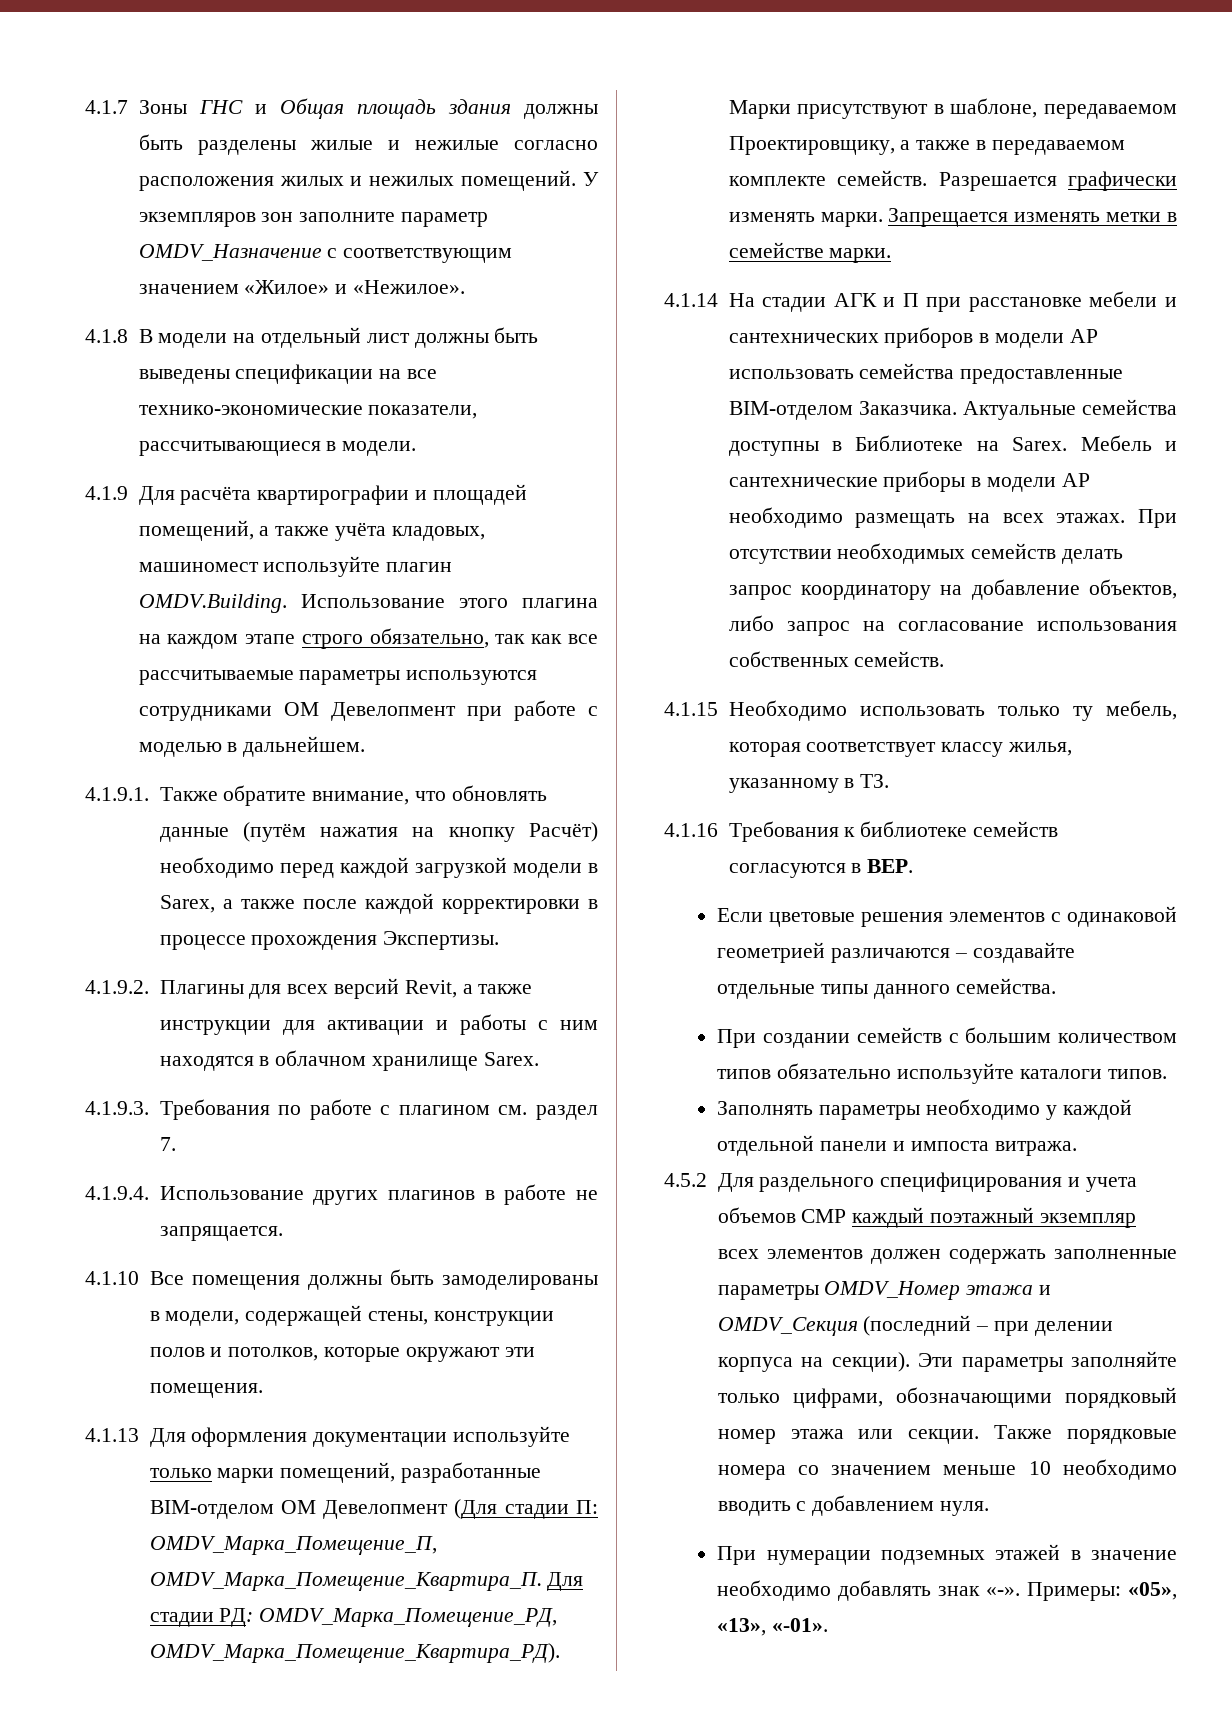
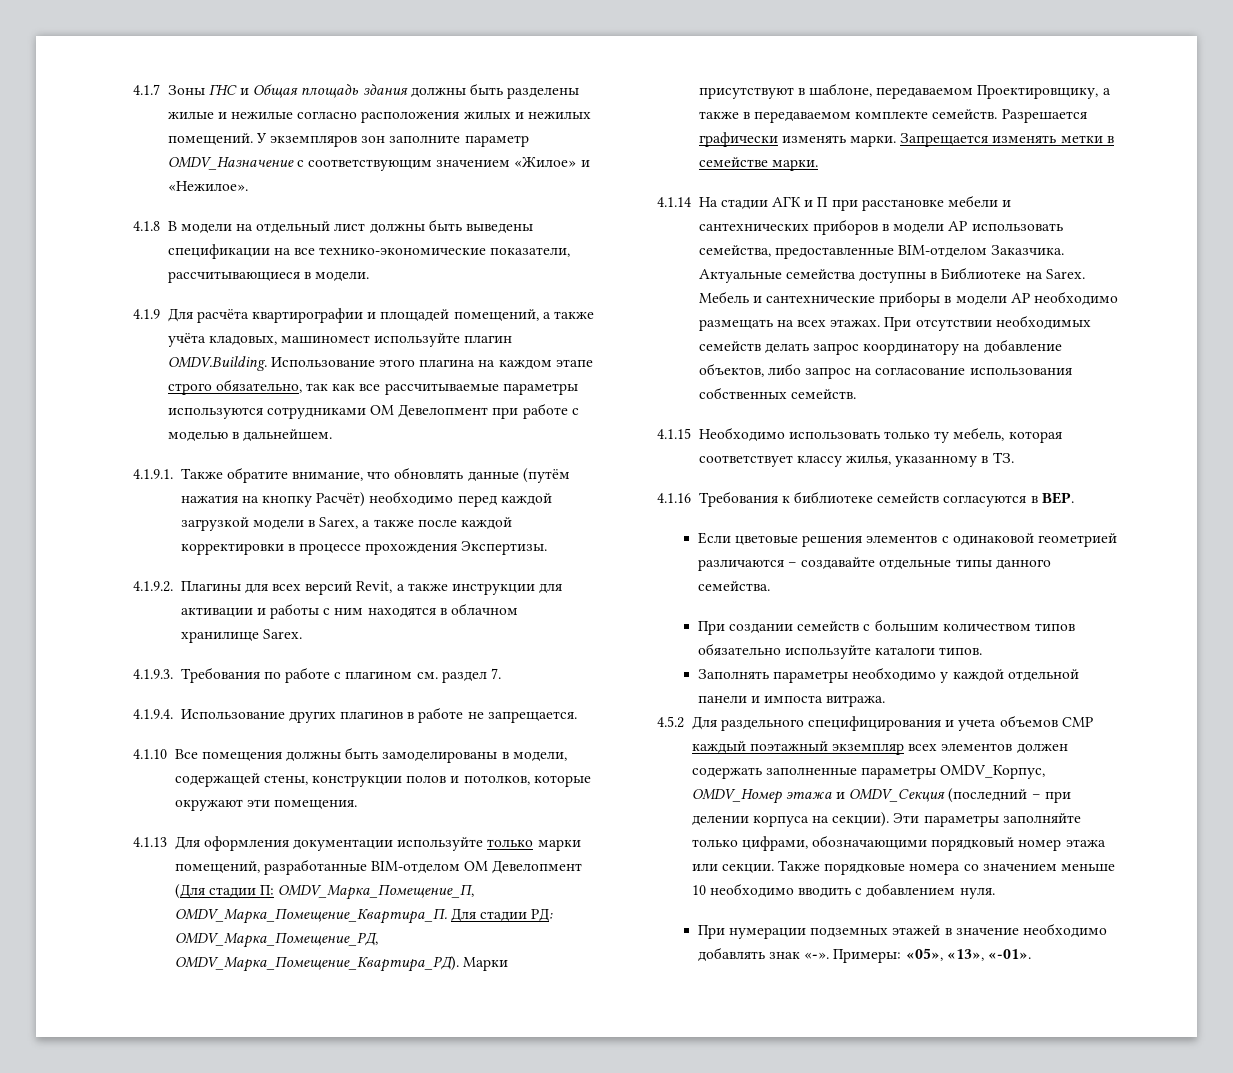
- 4.1.9.4. Использование других плагинов в работе не запрящается.
+ 4.1.9.4. Использование других плагинов в работе не запрещается.
- 4.1.14 На стадии АГК и П при расстановке мебели и сантехнических приборов в модели АР использовать семейства предоставленные BIM-отделом Заказчика.
+ 4.1.14 На стадии АГК и П при расстановке мебели и сантехнических приборов в модели АР использовать семейства, предоставленные BIM-отделом Заказчика.
- 4.5.2 Для раздельного специфицирования и учета объемов СМР каждый поэтажный экземпляр всех элементов должен содержать заполненные параметры OMDV_Номер этажа и OMDV_Секция (последний – при делении корпуса на секции).
+ 4.5.2 Для раздельного специфицирования и учета объемов СМР каждый поэтажный экземпляр всех элементов должен содержать заполненные параметры OMDV_Корпус, OMDV_Номер этажа и OMDV_Секция (последний – при делении корпуса на секции).

